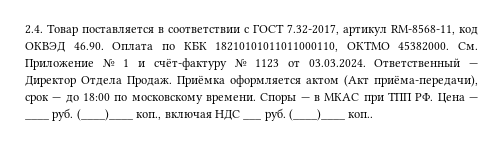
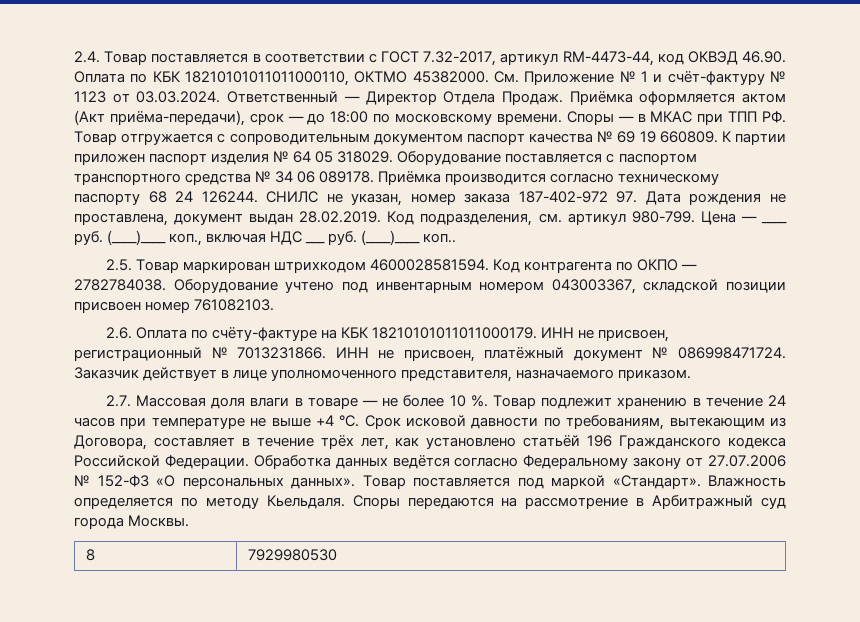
- 2.4. Товар поставляется в соответствии с ГОСТ 7.32-2017, артикул RM-8568-11, код ОКВЭД 46.90. Оплата по КБК 18210101011011000110, ОКТМО 45382000.
+ 2.4. Товар поставляется в соответствии с ГОСТ 7.32-2017, артикул RM-4473-44, код ОКВЭД 46.90. Оплата по КБК 18210101011011000110, ОКТМО 45382000.
- Споры — в МКАС при ТПП РФ. Цена — ____ руб. (____)____ коп., включая НДС ___ руб. (____)____ коп..
+ Споры — в МКАС при ТПП РФ. Товар отгружается с сопроводительным документом паспорт качества № 69 19 660809. К партии приложен паспорт изделия № 64 05 318029. Оборудование поставляется с паспортом транспортного средства № 34 06 089178. Приёмка производится согласно техническому паспорту 68 24 126244. СНИЛС не указан, номер заказа 187-402-972 97. Дата рождения не проставлена, документ выдан 28.02.2019. Код подразделения, см. артикул 980-799. Цена — ____ руб. (____)____ коп., включая НДС ___ руб. (____)____ коп..
+ 2.5. Товар маркирован штрихкодом 4600028581594. Код контрагента по ОКПО — 2782784038. Оборудование учтено под инвентарным номером 043003367, складской позиции присвоен номер 761082103.
+ 2.6. Оплата по счёту-фактуре на КБК 18210101011011000179. ИНН не присвоен, регистрационный № 7013231866. ИНН не присвоен, платёжный документ № 086998471724. Заказчик действует в лице уполномоченного представителя, назначаемого приказом.
+ 2.7. Массовая доля влаги в товаре — не более 10 %. Товар подлежит хранению в течение 24 часов при температуре не выше +4 °C. Срок исковой давности по требованиям, вытекающим из Договора, составляет в течение трёх лет, как установлено статьёй 196 Гражданского кодекса Российской Федерации. Обработка данных ведётся согласно Федеральному закону от 27.07.2006 № 152-ФЗ «О персональных данных». Товар поставляется под маркой «Стандарт». Влажность определяется по методу Кьельдаля. Споры передаются на рассмотрение в Арбитражный суд города Москвы.
+ 8 | 7929980530

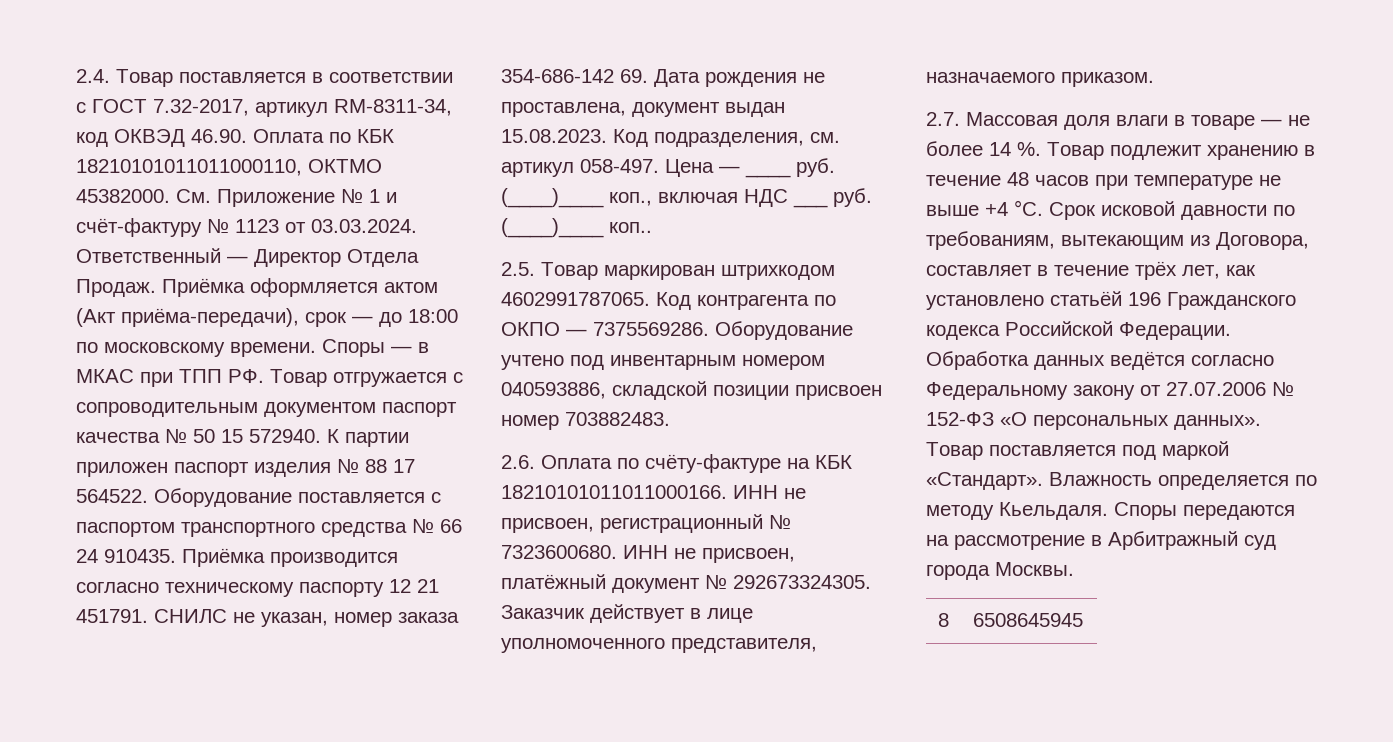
- 2.4. Товар поставляется в соответствии с ГОСТ 7.32-2017, артикул RM-4473-44, код ОКВЭД 46.90. Оплата по КБК 18210101011011000110, ОКТМО 45382000.
+ 2.4. Товар поставляется в соответствии с ГОСТ 7.32-2017, артикул RM-8311-34, код ОКВЭД 46.90. Оплата по КБК 18210101011011000110, ОКТМО 45382000.
- Споры — в МКАС при ТПП РФ. Товар отгружается с сопроводительным документом паспорт качества № 69 19 660809.
+ Споры — в МКАС при ТПП РФ. Товар отгружается с сопроводительным документом паспорт качества № 50 15 572940.
- К партии приложен паспорт изделия № 64 05 318029.
+ К партии приложен паспорт изделия № 88 17 564522.
- Оборудование поставляется с паспортом транспортного средства № 34 06 089178.
+ Оборудование поставляется с паспортом транспортного средства № 66 24 910435.
- Приёмка производится согласно техническому паспорту 68 24 126244.
+ Приёмка производится согласно техническому паспорту 12 21 451791.
- СНИЛС не указан, номер заказа 187-402-972 97. Дата рождения не проставлена, документ выдан 28.02.2019. Код подразделения, см. артикул 980-799.
+ СНИЛС не указан, номер заказа 354-686-142 69. Дата рождения не проставлена, документ выдан 15.08.2023. Код подразделения, см. артикул 058-497.
- 2.5. Товар маркирован штрихкодом 4600028581594.
+ 2.5. Товар маркирован штрихкодом 4602991787065.
- Код контрагента по ОКПО — 2782784038.
+ Код контрагента по ОКПО — 7375569286.
- Оборудование учтено под инвентарным номером 043003367, складской позиции присвоен номер 761082103.
+ Оборудование учтено под инвентарным номером 040593886, складской позиции присвоен номер 703882483.
- 2.6. Оплата по счёту-фактуре на КБК 18210101011011000179.
+ 2.6. Оплата по счёту-фактуре на КБК 18210101011011000166.
- ИНН не присвоен, регистрационный № 7013231866.
+ ИНН не присвоен, регистрационный № 7323600680.
- ИНН не присвоен, платёжный документ № 086998471724.
+ ИНН не присвоен, платёжный документ № 292673324305.
- 2.7. Массовая доля влаги в товаре — не более 10 %.
+ 2.7. Массовая доля влаги в товаре — не более 14 %.
- Товар подлежит хранению в течение 24 часов при температуре не выше +4 °C.
+ Товар подлежит хранению в течение 48 часов при температуре не выше +4 °C.
- 8 | 7929980530
+ 8 | 6508645945

